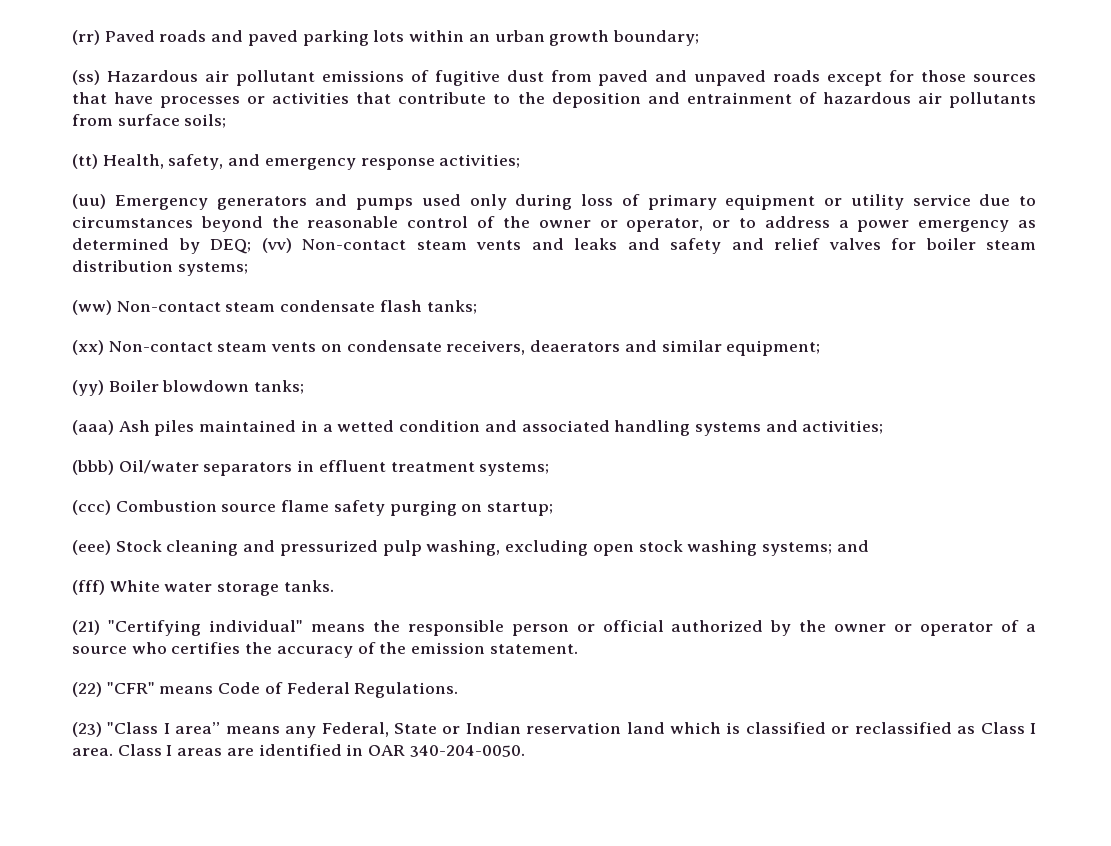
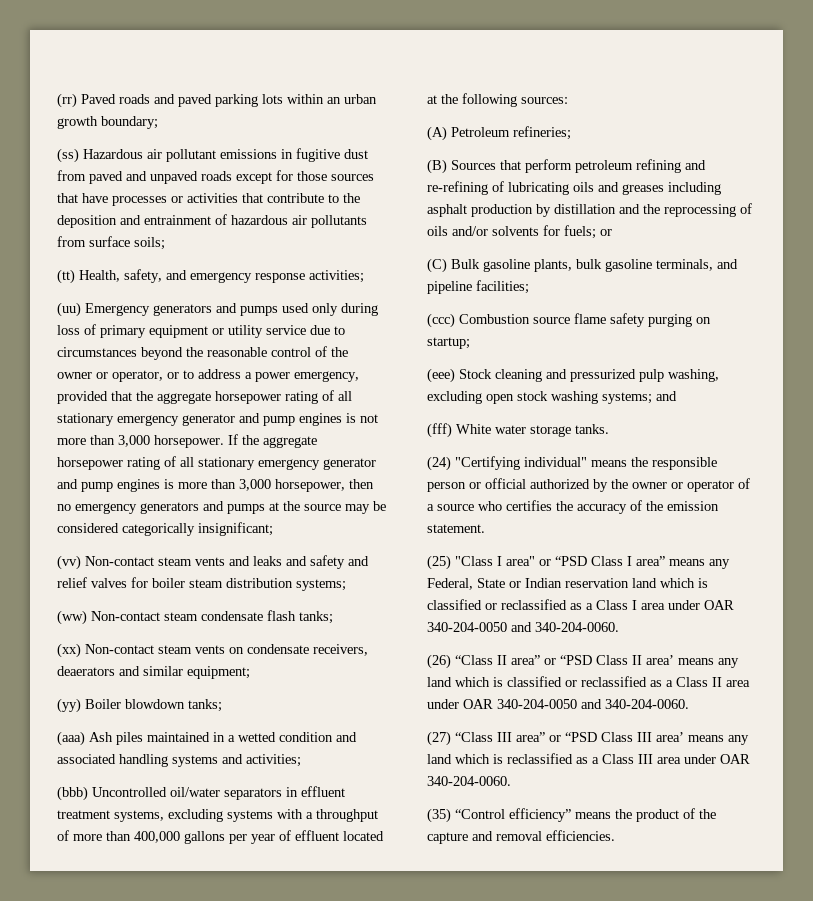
- (ss) Hazardous air pollutant emissions of fugitive dust from paved and unpaved roads except for those sources that have processes or activities that contribute to the deposition and entrainment of hazardous air pollutants from surface soils;
+ (ss) Hazardous air pollutant emissions in fugitive dust from paved and unpaved roads except for those sources that have processes or activities that contribute to the deposition and entrainment of hazardous air pollutants from surface soils;
- (uu) Emergency generators and pumps used only during loss of primary equipment or utility service due to circumstances beyond the reasonable control of the owner or operator, or to address a power emergency as determined by DEQ; (vv) Non-contact steam vents and leaks and safety and relief valves for boiler steam distribution systems;
+ (uu) Emergency generators and pumps used only during loss of primary equipment or utility service due to circumstances beyond the reasonable control of the owner or operator, or to address a power emergency, provided that the aggregate horsepower rating of all stationary emergency generator and pump engines is not more than 3,000 horsepower. If the aggregate horsepower rating of all stationary emergency generator and pump engines is more than 3,000 horsepower, then no emergency generators and pumps at the source may be considered categorically insignificant;
+ (vv) Non-contact steam vents and leaks and safety and relief valves for boiler steam distribution systems;
- (bbb) Oil/water separators in effluent treatment systems;
+ (bbb) Uncontrolled oil/water separators in effluent treatment systems, excluding systems with a throughput of more than 400,000 gallons per year of effluent located at the following sources:
+ (A) Petroleum refineries;
+ (B) Sources that perform petroleum refining and re-refining of lubricating oils and greases including asphalt production by distillation and the reprocessing of oils and/or solvents for fuels; or
+ (C) Bulk gasoline plants, bulk gasoline terminals, and pipeline facilities;
- (21) "Certifying individual" means the responsible person or official authorized by the owner or operator of a source who certifies the accuracy of the emission statement.
+ (24) "Certifying individual" means the responsible person or official authorized by the owner or operator of a source who certifies the accuracy of the emission statement.
- (22) "CFR" means Code of Federal Regulations.
- (23) "Class I area” means any Federal, State or Indian reservation land which is classified or reclassified as Class I area. Class I areas are identified in OAR 340-204-0050.
+ (25) "Class I area" or “PSD Class I area” means any Federal, State or Indian reservation land which is classified or reclassified as a Class I area under OAR 340-204-0050 and 340-204-0060.
+ (26) “Class II area” or “PSD Class II area’ means any land which is classified or reclassified as a Class II area under OAR 340-204-0050 and 340-204-0060.
+ (27) “Class III area” or “PSD Class III area’ means any land which is reclassified as a Class III area under OAR 340-204-0060.
+ (35) “Control efficiency” means the product of the capture and removal efficiencies.

